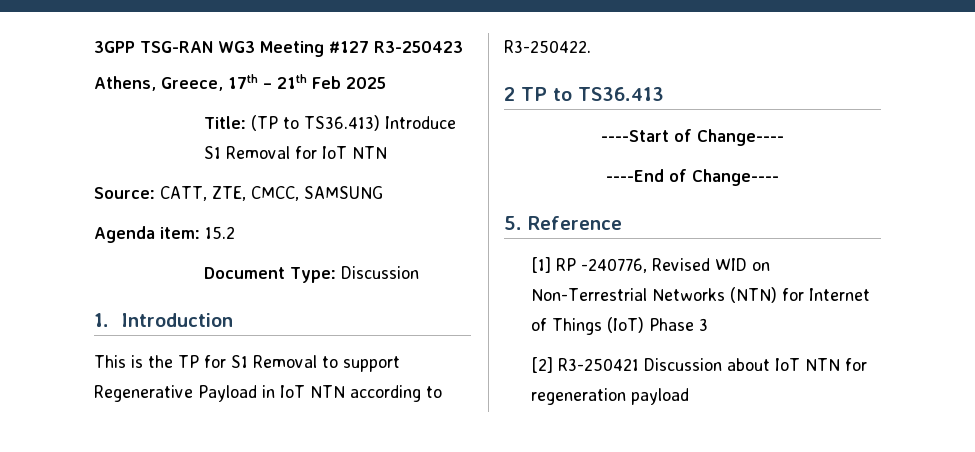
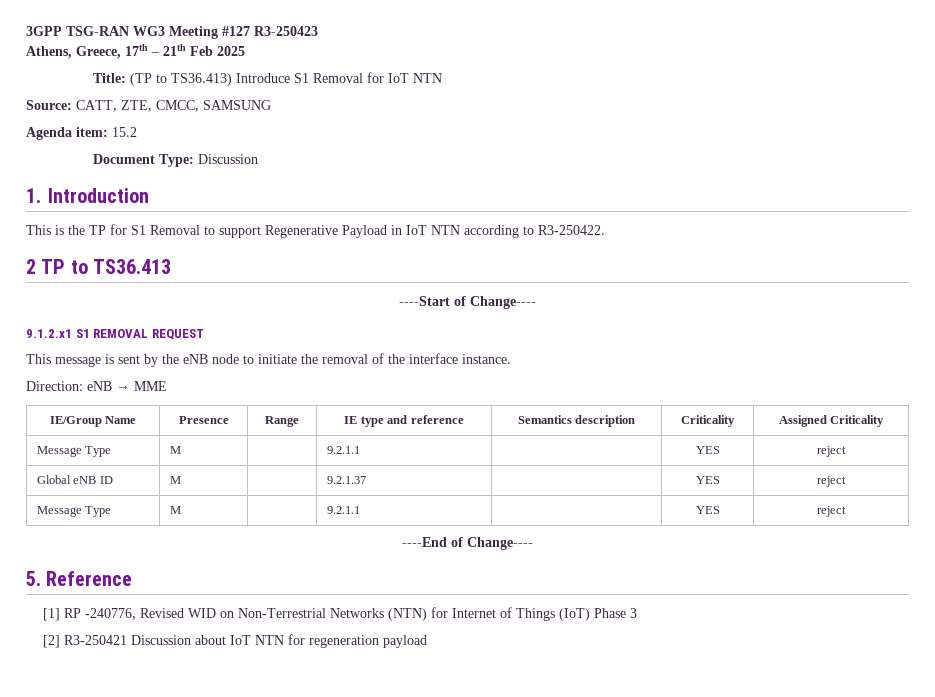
+ 9.1.2.x1 S1 REMOVAL REQUEST
+ This message is sent by the eNB node to initiate the removal of the interface instance.
+ Direction: eNB → MME
+ IE/Group Name | Presence | Range | IE type and reference | Semantics description | Criticality | Assigned Criticality
+ Message Type | M | | 9.2.1.1 | | YES | reject
+ Global eNB ID | M | | 9.2.1.37 | | YES | reject
+ Message Type | M | | 9.2.1.1 | | YES | reject

